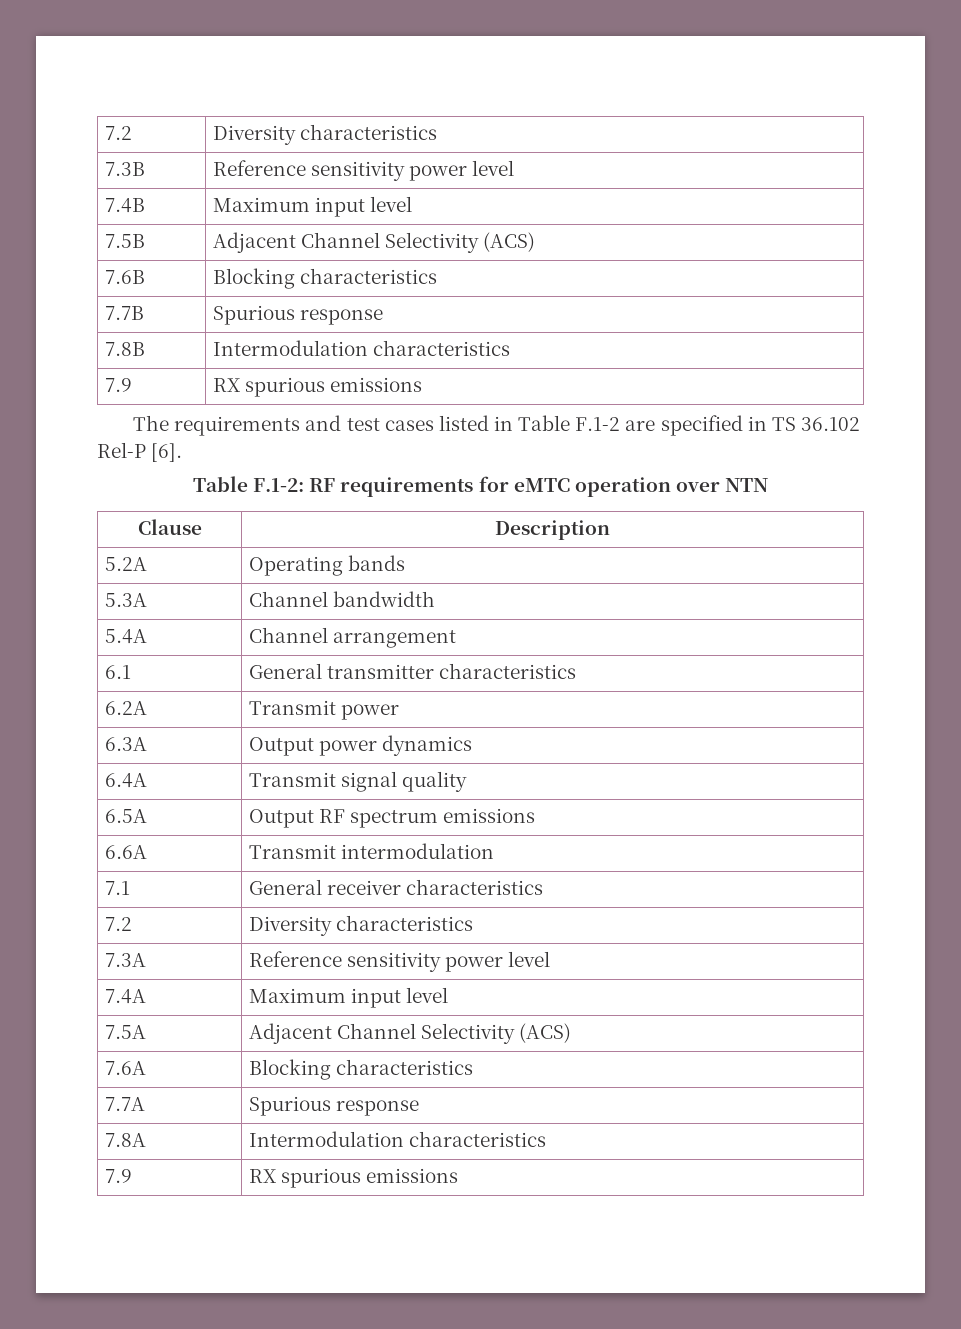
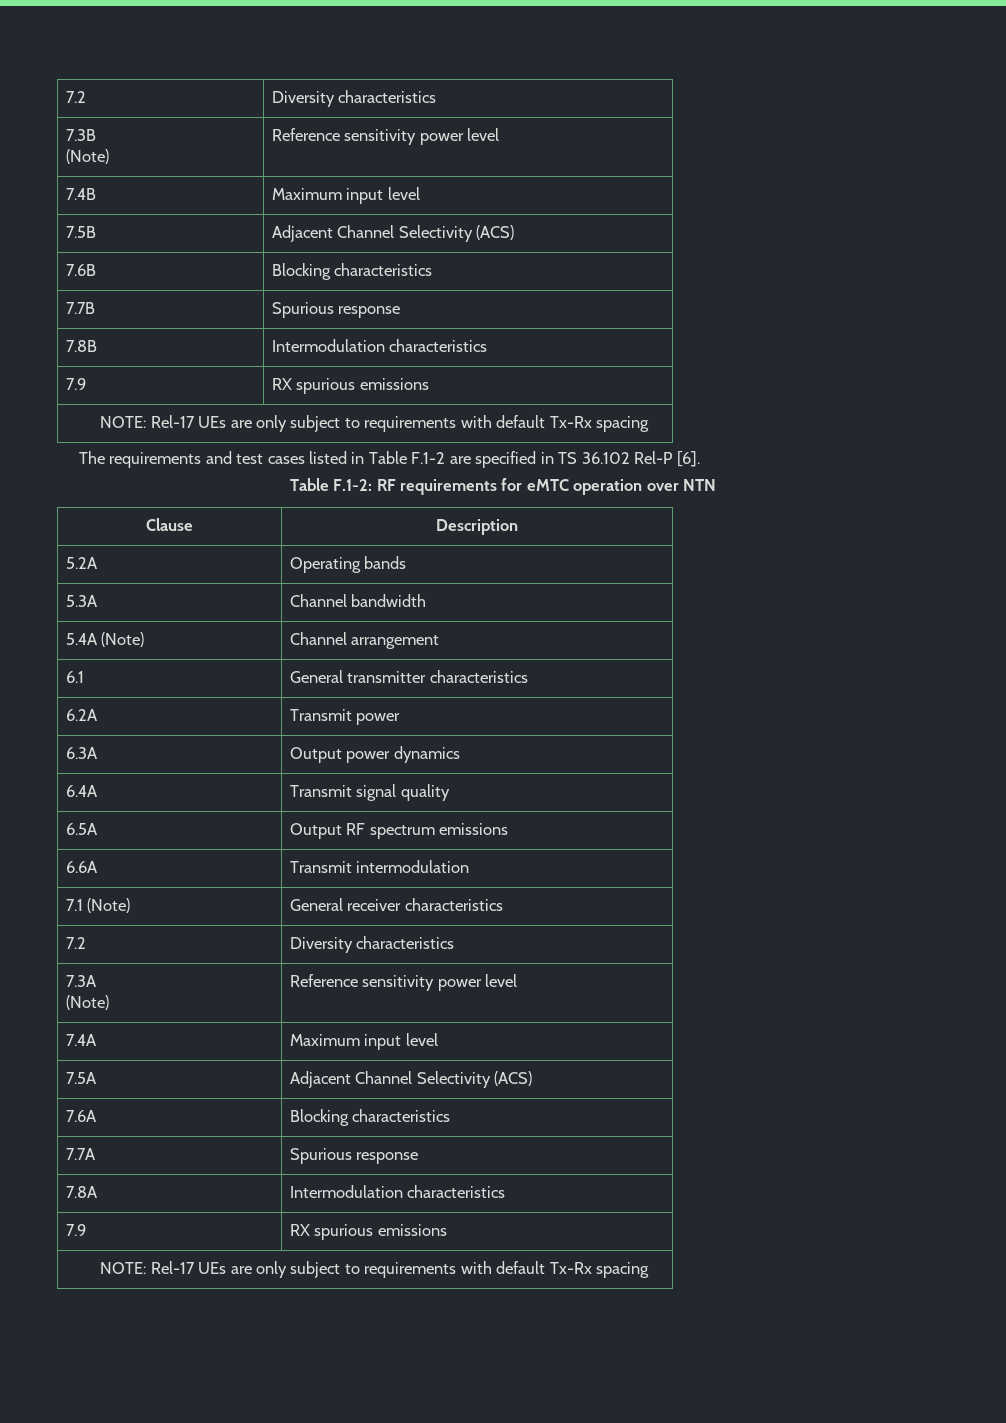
- 7.3B | Reference sensitivity power level
+ 7.3B
+ (Note) | Reference sensitivity power level
  7.8B | Intermodulation characteristics
  7.9 | RX spurious emissions
+ NOTE: Rel-17 UEs are only subject to requirements with default Tx-Rx spacing
- 5.4A | Channel arrangement
+ 5.4A (Note) | Channel arrangement
- 7.1 | General receiver characteristics
+ 7.1 (Note) | General receiver characteristics
- 7.3A | Reference sensitivity power level
+ 7.3A
+ (Note) | Reference sensitivity power level
  7.8A | Intermodulation characteristics
  7.9 | RX spurious emissions
+ NOTE: Rel-17 UEs are only subject to requirements with default Tx-Rx spacing

